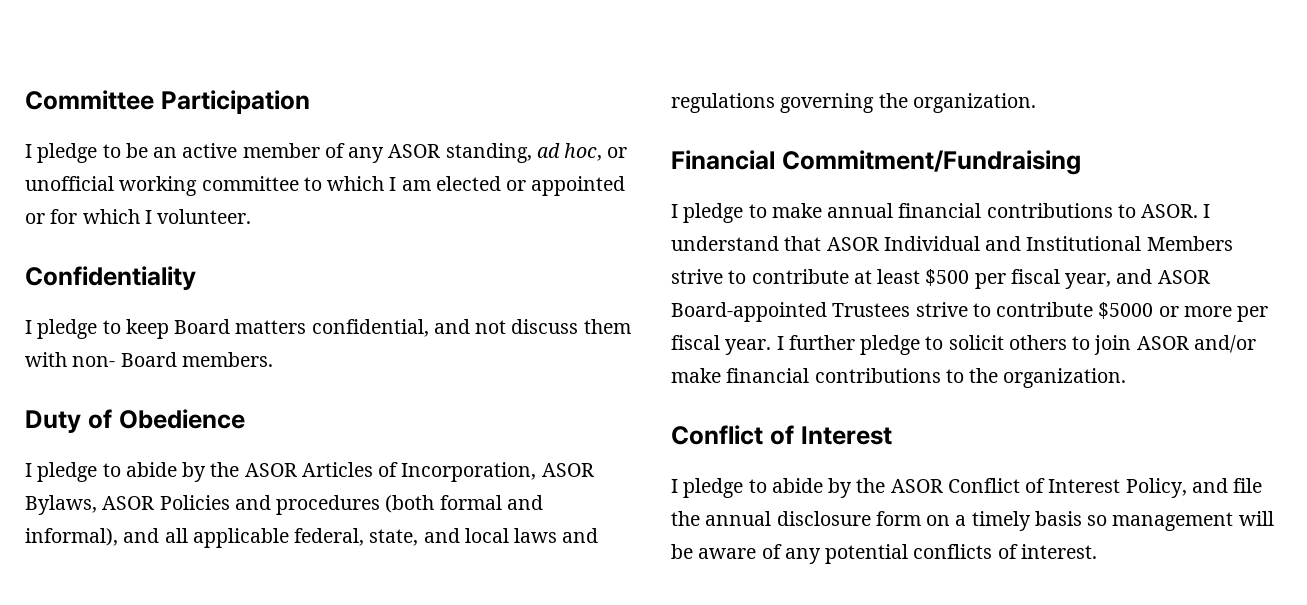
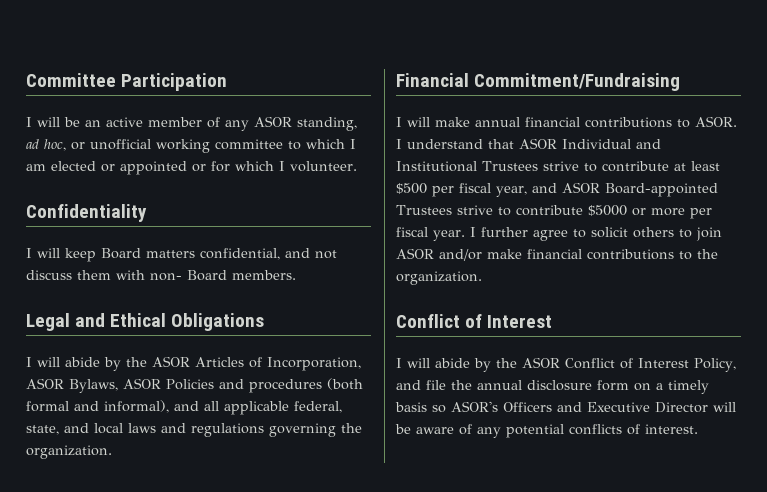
- I pledge to be an active member of any ASOR standing, ad hoc, or unofficial working committee to which I am elected or appointed or for which I volunteer.
+ I will be an active member of any ASOR standing, ad hoc, or unofficial working committee to which I am elected or appointed or for which I volunteer.
- I pledge to keep Board matters confidential, and not discuss them with non- Board members.
+ I will keep Board matters confidential, and not discuss them with non- Board members.
- Duty of Obedience
- I pledge to abide by the ASOR Articles of Incorporation, ASOR Bylaws, ASOR Policies and procedures (both formal and informal), and all applicable federal, state, and local laws and regulations governing the organization.
+ Legal and Ethical Obligations
+ I will abide by the ASOR Articles of Incorporation, ASOR Bylaws, ASOR Policies and procedures (both formal and informal), and all applicable federal, state, and local laws and regulations governing the organization.
- I pledge to make annual financial contributions to ASOR.
+ I will make annual financial contributions to ASOR.
- I understand that ASOR Individual and Institutional Members strive to contribute at least $500 per fiscal year, and ASOR Board-appointed Trustees strive to contribute $5000 or more per fiscal year.
+ I understand that ASOR Individual and Institutional Trustees strive to contribute at least $500 per fiscal year, and ASOR Board-appointed Trustees strive to contribute $5000 or more per fiscal year.
- I further pledge to solicit others to join ASOR and/or make financial contributions to the organization.
+ I further agree to solicit others to join ASOR and/or make financial contributions to the organization.
- I pledge to abide by the ASOR Conflict of Interest Policy, and file the annual disclosure form on a timely basis so management will be aware of any potential conflicts of interest.
+ I will abide by the ASOR Conflict of Interest Policy, and file the annual disclosure form on a timely basis so ASOR's Officers and Executive Director will be aware of any potential conflicts of interest.

